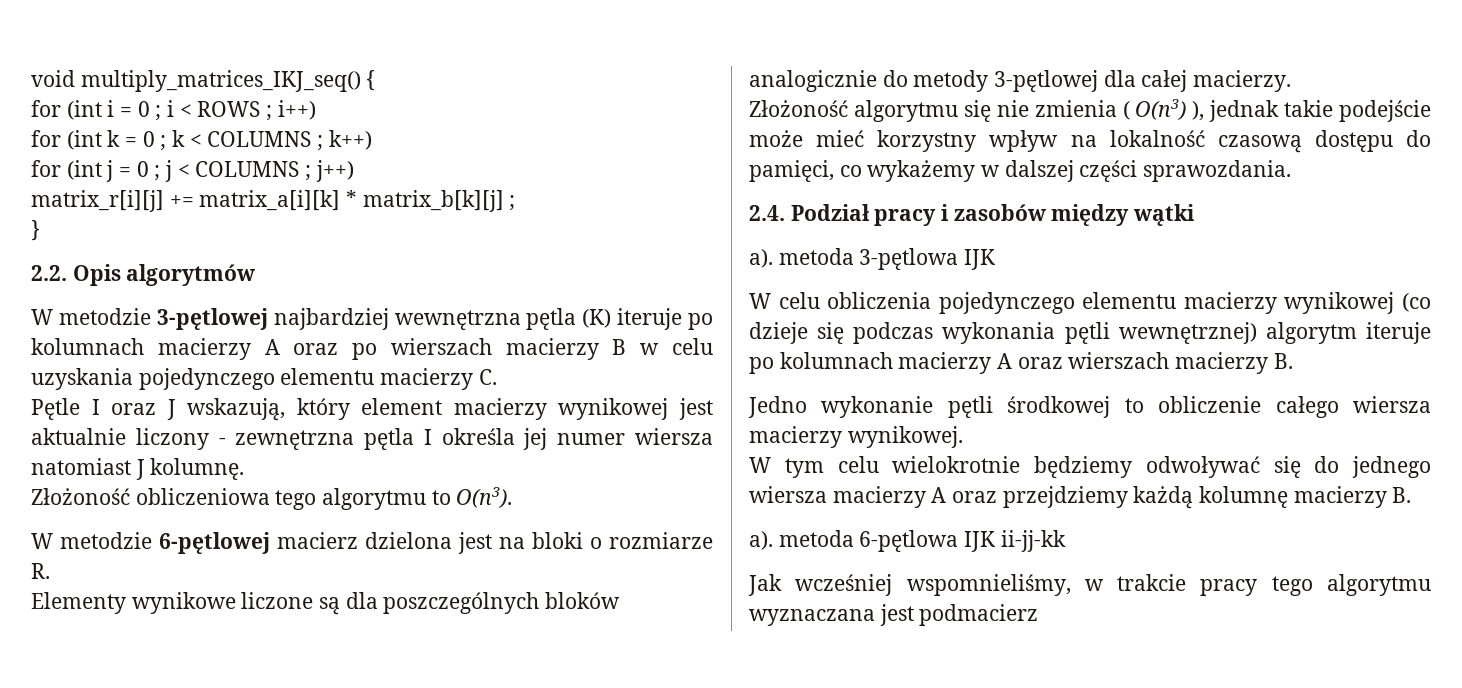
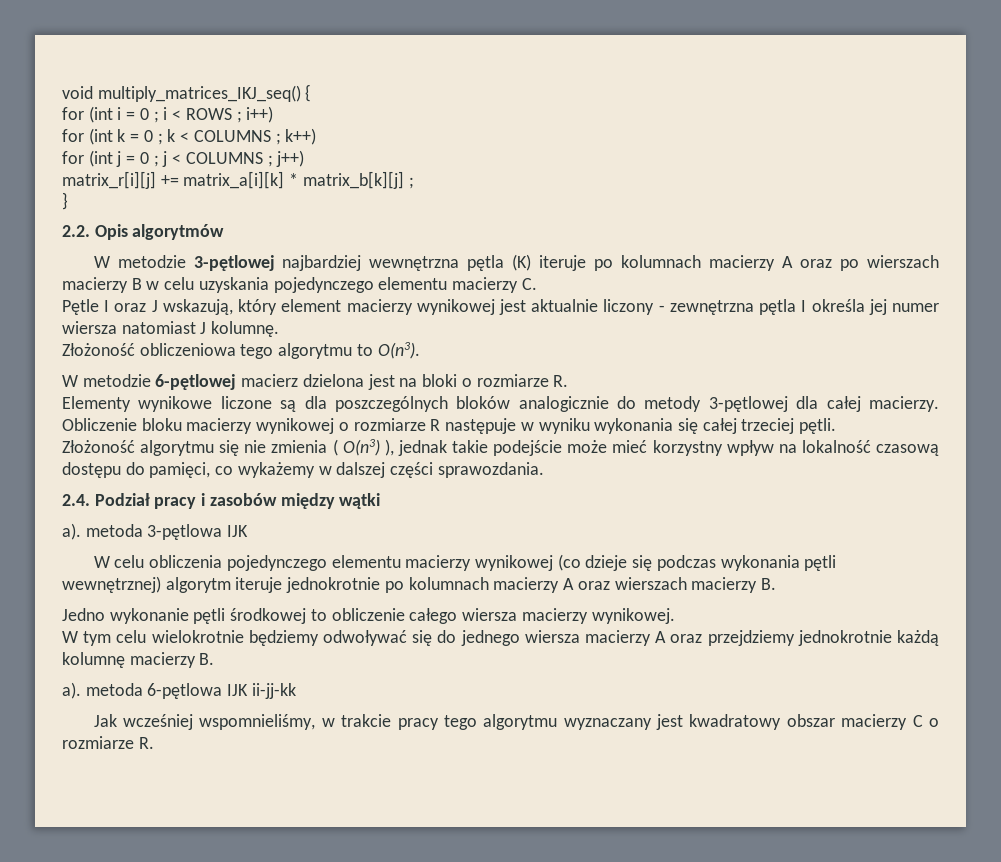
+ Obliczenie bloku macierzy wynikowej o rozmiarze R następuje w wyniku wykonania się całej trzeciej pętli.
- W celu obliczenia pojedynczego elementu macierzy wynikowej (co dzieje się podczas wykonania pętli wewnętrznej) algorytm iteruje po kolumnach macierzy A oraz wierszach macierzy B.
+ W celu obliczenia pojedynczego elementu macierzy wynikowej (co dzieje się podczas wykonania pętli wewnętrznej) algorytm iteruje jednokrotnie po kolumnach macierzy A oraz wierszach macierzy B.
- W tym celu wielokrotnie będziemy odwoływać się do jednego wiersza macierzy A oraz przejdziemy każdą kolumnę macierzy B.
+ W tym celu wielokrotnie będziemy odwoływać się do jednego wiersza macierzy A oraz przejdziemy jednokrotnie każdą kolumnę macierzy B.
- Jak wcześniej wspomnieliśmy, w trakcie pracy tego algorytmu wyznaczana jest podmacierz
+ Jak wcześniej wspomnieliśmy, w trakcie pracy tego algorytmu wyznaczany jest kwadratowy obszar macierzy C o rozmiarze R.

